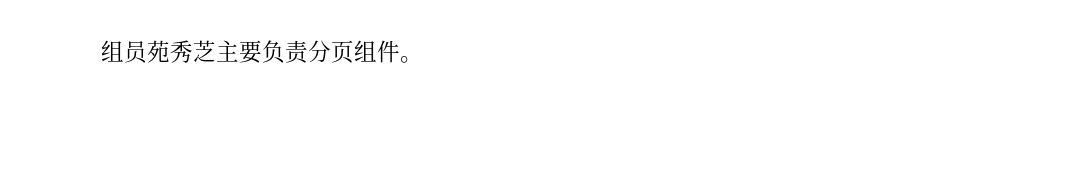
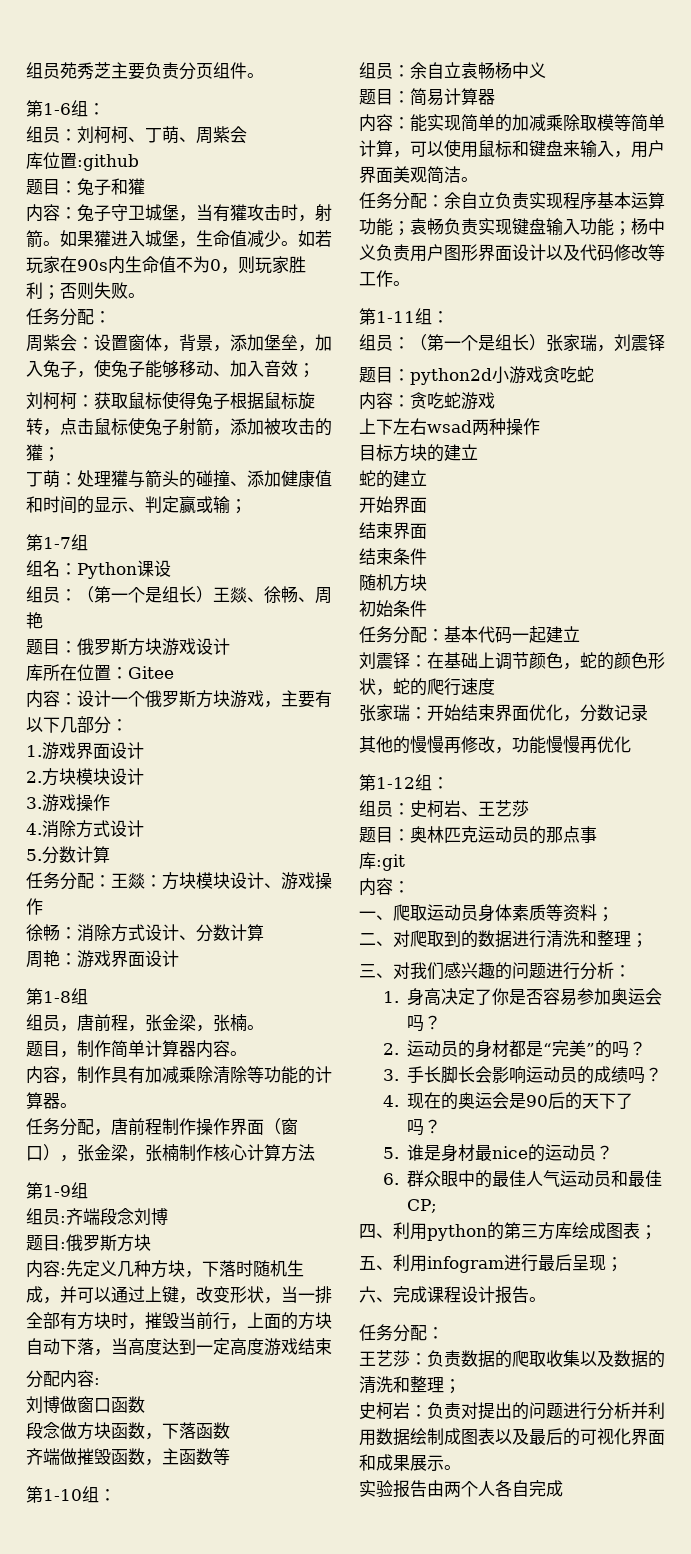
+ 第1-6组：
+ 组员：刘柯柯、丁萌、周紫会
+ 库位置:github
+ 题目：兔子和獾
+ 内容：兔子守卫城堡，当有獾攻击时，射箭。如果獾进入城堡，生命值减少。如若玩家在90s内生命值不为0，则玩家胜利；否则失败。
+ 任务分配：
+ 周紫会：设置窗体，背景，添加堡垒，加入兔子，使兔子能够移动、加入音效；
+ 刘柯柯：获取鼠标使得兔子根据鼠标旋转，点击鼠标使兔子射箭，添加被攻击的獾；
+ 丁萌：处理獾与箭头的碰撞、添加健康值和时间的显示、判定赢或输；
+ 第1-7组
+ 组名：Python课设
+ 组员：（第一个是组长）王燚、徐畅、周艳
+ 题目：俄罗斯方块游戏设计
+ 库所在位置：Gitee
+ 内容：设计一个俄罗斯方块游戏，主要有以下几部分：
+ 1.游戏界面设计
+ 2.方块模块设计
+ 3.游戏操作
+ 4.消除方式设计
+ 5.分数计算
+ 任务分配：王燚：方块模块设计、游戏操作
+ 徐畅：消除方式设计、分数计算
+ 周艳：游戏界面设计
+ 第1-8组
+ 组员，唐前程，张金梁，张楠。
+ 题目，制作简单计算器内容。
+ 内容，制作具有加减乘除清除等功能的计算器。
+ 任务分配，唐前程制作操作界面（窗口），张金梁，张楠制作核心计算方法
+ 第1-9组
+ 组员:齐端段念刘博
+ 题目:俄罗斯方块
+ 内容:先定义几种方块，下落时随机生成，并可以通过上键，改变形状，当一排全部有方块时，摧毁当前行，上面的方块自动下落，当高度达到一定高度游戏结束
+ 分配内容:
+ 刘博做窗口函数
+ 段念做方块函数，下落函数
+ 齐端做摧毁函数，主函数等
+ 第1-10组：
+ 组员：余自立袁畅杨中义
+ 题目：简易计算器
+ 内容：能实现简单的加减乘除取模等简单计算，可以使用鼠标和键盘来输入，用户界面美观简洁。
+ 任务分配：余自立负责实现程序基本运算功能；袁畅负责实现键盘输入功能；杨中义负责用户图形界面设计以及代码修改等工作。
+ 第1-11组：
+ 组员：（第一个是组长）张家瑞，刘震铎
+ 题目：python2d小游戏贪吃蛇
+ 内容：贪吃蛇游戏
+ 上下左右wsad两种操作
+ 目标方块的建立
+ 蛇的建立
+ 开始界面
+ 结束界面
+ 结束条件
+ 随机方块
+ 初始条件
+ 任务分配：基本代码一起建立
+ 刘震铎：在基础上调节颜色，蛇的颜色形状，蛇的爬行速度
+ 张家瑞：开始结束界面优化，分数记录
+ 其他的慢慢再修改，功能慢慢再优化
+ 第1-12组：
+ 组员：史柯岩、王艺莎
+ 题目：奥林匹克运动员的那点事
+ 库:git
+ 内容：
+ 一、爬取运动员身体素质等资料；
+ 二、对爬取到的数据进行清洗和整理；
+ 三、对我们感兴趣的问题进行分析：
+ 1.身高决定了你是否容易参加奥运会吗？
+ 2.运动员的身材都是“完美”的吗？
+ 3.手长脚长会影响运动员的成绩吗？
+ 4.现在的奥运会是90后的天下了吗？
+ 5.谁是身材最nice的运动员？
+ 6.群众眼中的最佳人气运动员和最佳CP;
+ 四、利用python的第三方库绘成图表；
+ 五、利用infogram进行最后呈现；
+ 六、完成课程设计报告。
+ 任务分配：
+ 王艺莎：负责数据的爬取收集以及数据的清洗和整理；
+ 史柯岩：负责对提出的问题进行分析并利用数据绘制成图表以及最后的可视化界面和成果展示。
+ 实验报告由两个人各自完成

